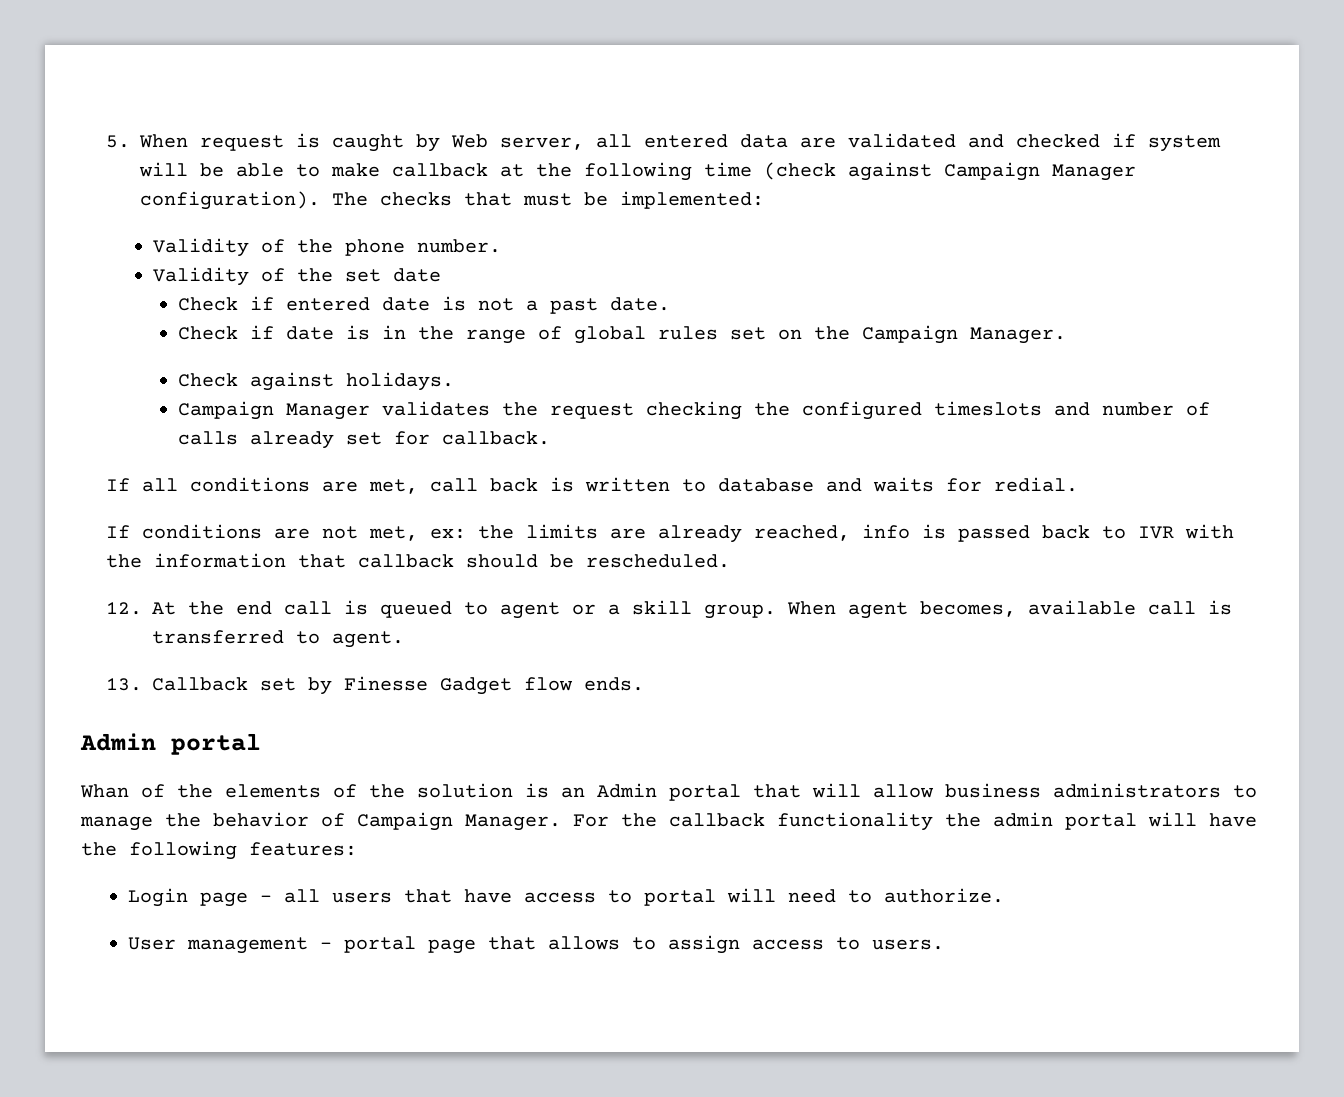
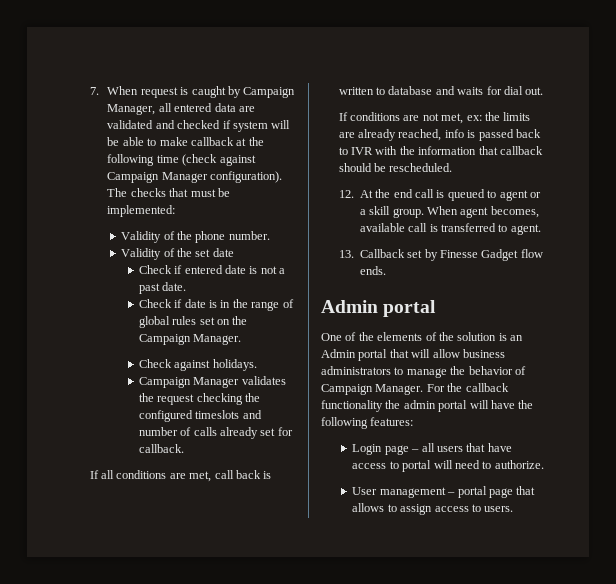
- 5. When request is caught by Web server, all entered data are validated and checked if system will be able to make callback at the following time (check against Campaign Manager configuration).
+ 7. When request is caught by Campaign Manager, all entered data are validated and checked if system will be able to make callback at the following time (check against Campaign Manager configuration).
- If all conditions are met, call back is written to database and waits for redial.
+ If all conditions are met, call back is written to database and waits for dial out.
- Whan of the elements of the solution is an Admin portal that will allow business administrators to manage the behavior of Campaign Manager.
+ One of the elements of the solution is an Admin portal that will allow business administrators to manage the behavior of Campaign Manager.

